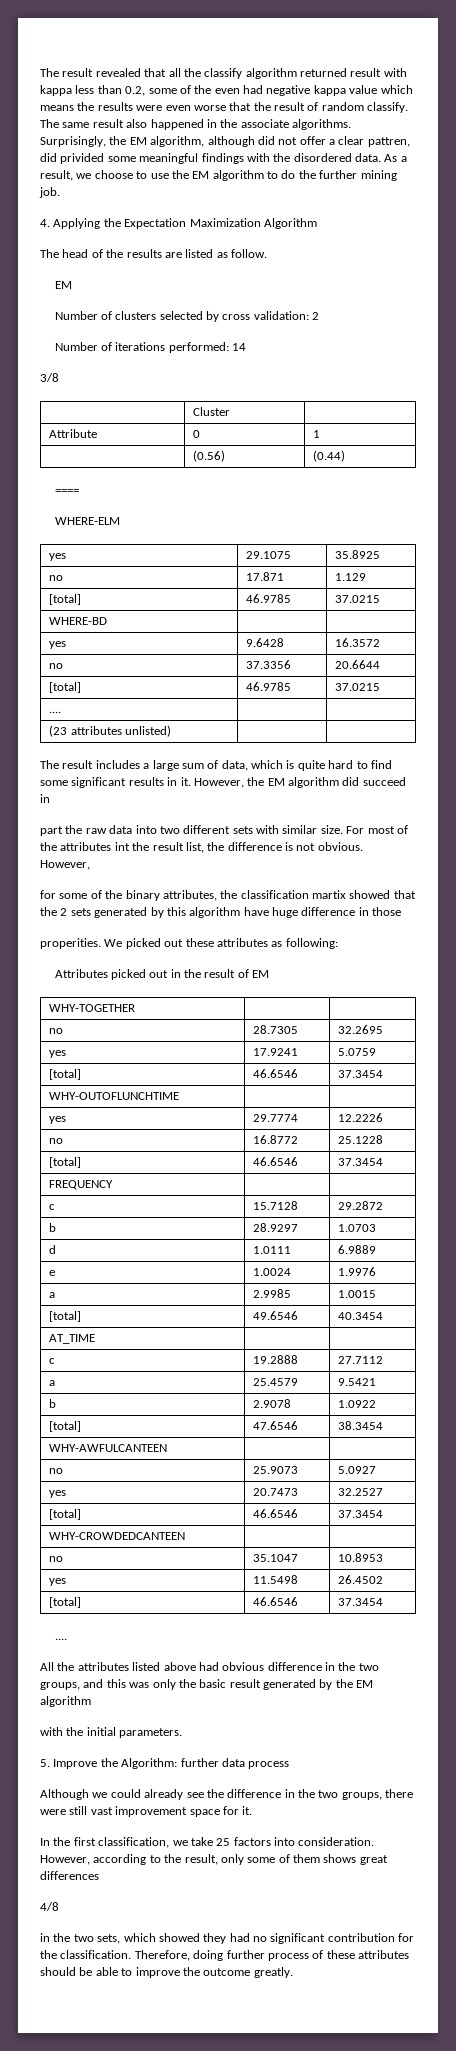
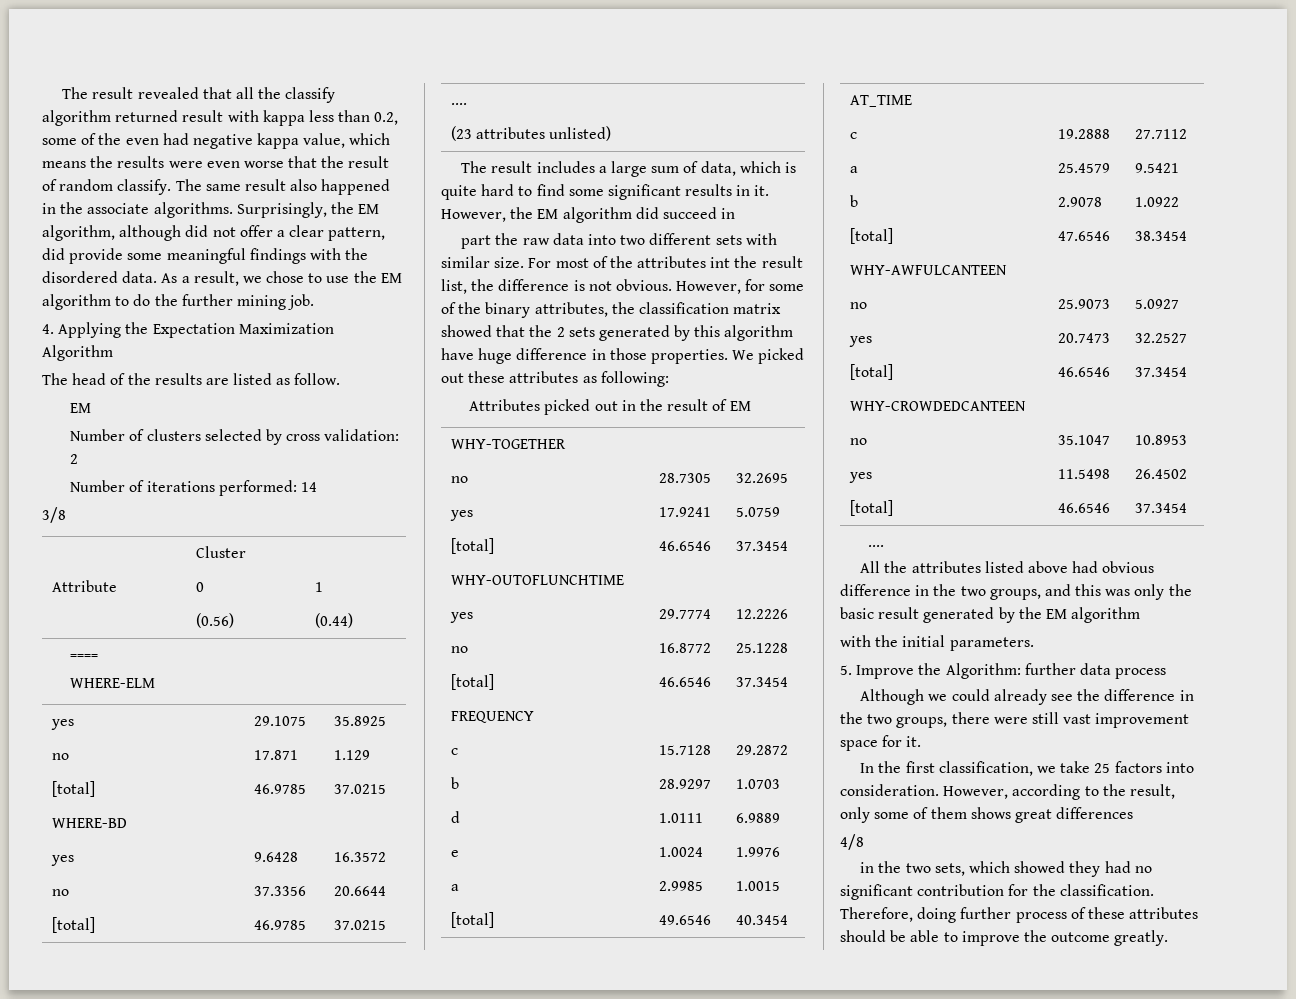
- The result revealed that all the classify algorithm returned result with kappa less than 0.2, some of the even had negative kappa value which means the results were even worse that the result of random classify.
+ The result revealed that all the classify algorithm returned result with kappa less than 0.2, some of the even had negative kappa value, which means the results were even worse that the result of random classify.
- Surprisingly, the EM algorithm, although did not offer a clear pattren, did privided some meaningful findings with the disordered data.
+ Surprisingly, the EM algorithm, although did not offer a clear pattern, did provide some meaningful findings with the disordered data.
- As a result, we choose to use the EM algorithm to do the further mining job.
+ As a result, we chose to use the EM algorithm to do the further mining job.
- For most of the attributes int the result list, the difference is not obvious. However,
- for some of the binary attributes, the classification martix showed that the 2 sets generated by this algorithm have huge difference in those
- properities.
+ For most of the attributes int the result list, the difference is not obvious. However, for some of the binary attributes, the classification matrix showed that the 2 sets generated by this algorithm have huge difference in those properties.

